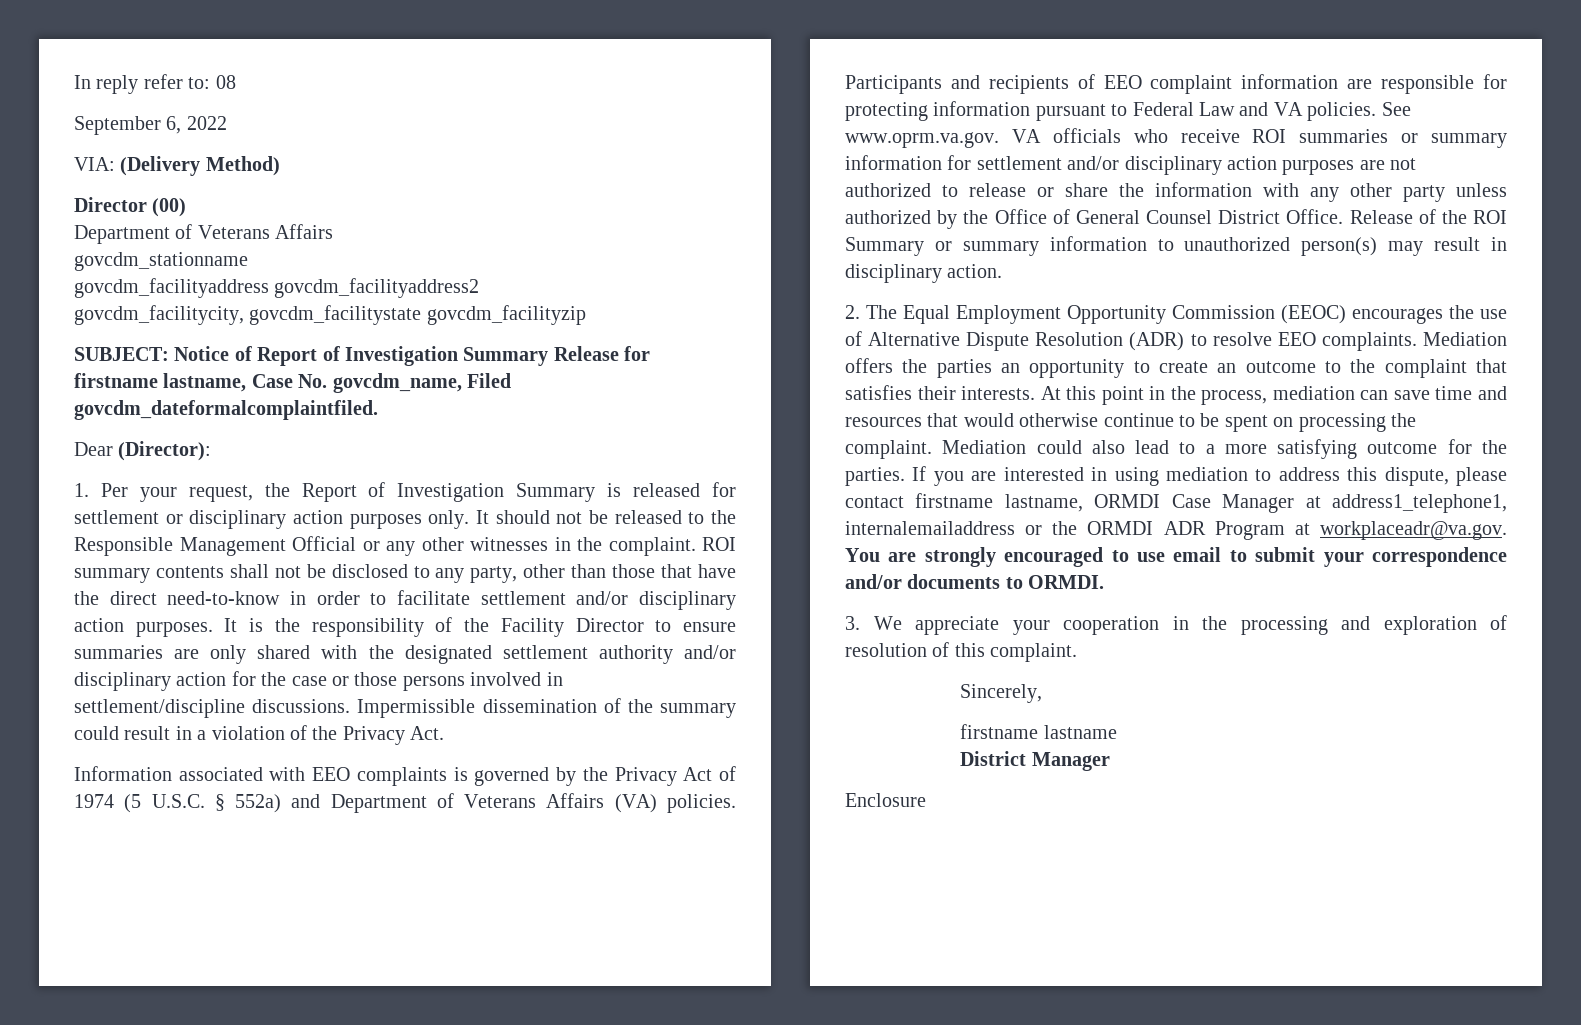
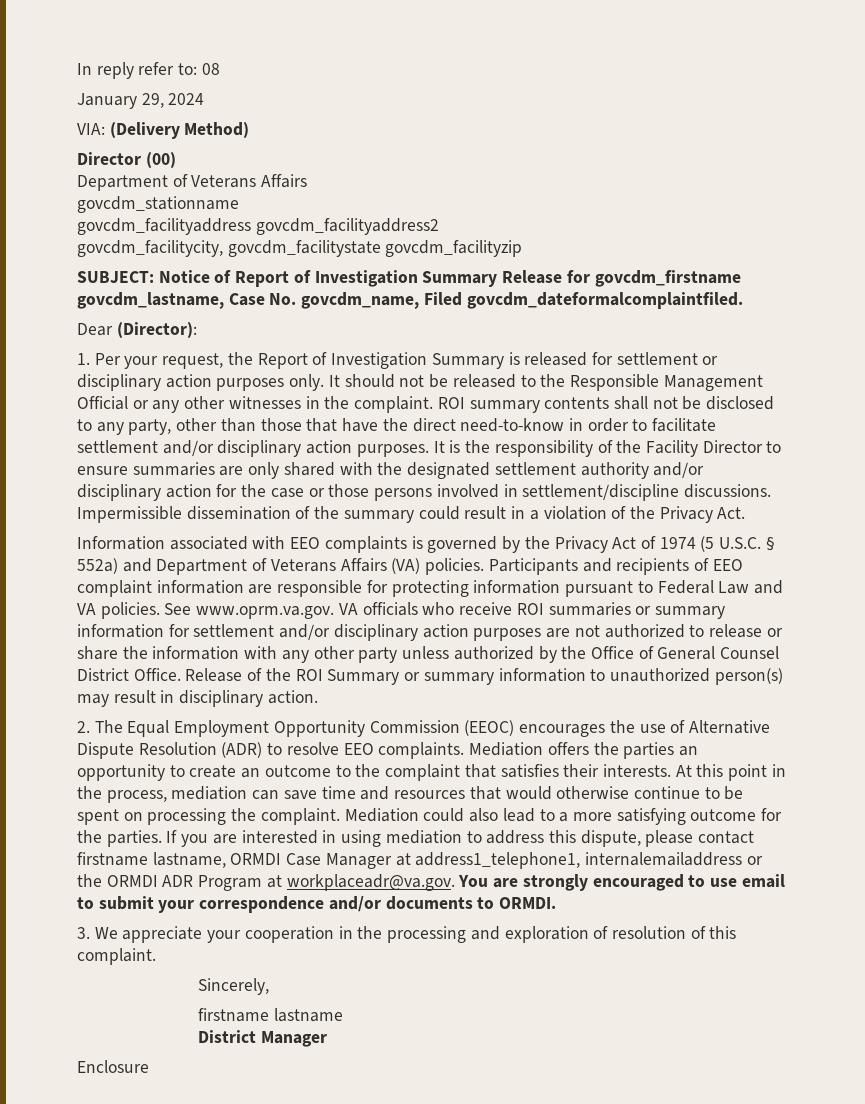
- September 6, 2022
+ January 29, 2024
- SUBJECT: Notice of Report of Investigation Summary Release for firstname lastname, Case No. govcdm_name, Filed govcdm_dateformalcomplaintfiled.
+ SUBJECT: Notice of Report of Investigation Summary Release for govcdm_firstname govcdm_lastname, Case No. govcdm_name, Filed govcdm_dateformalcomplaintfiled.

